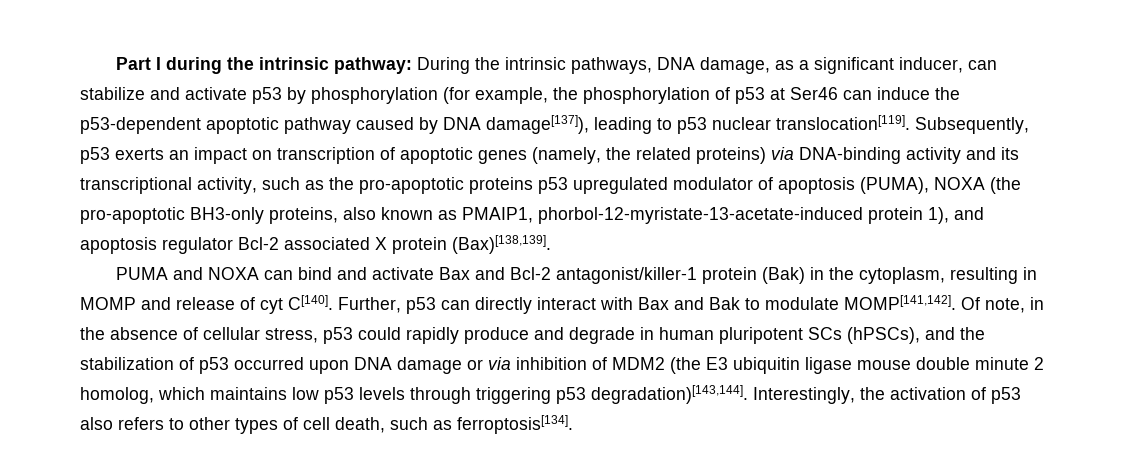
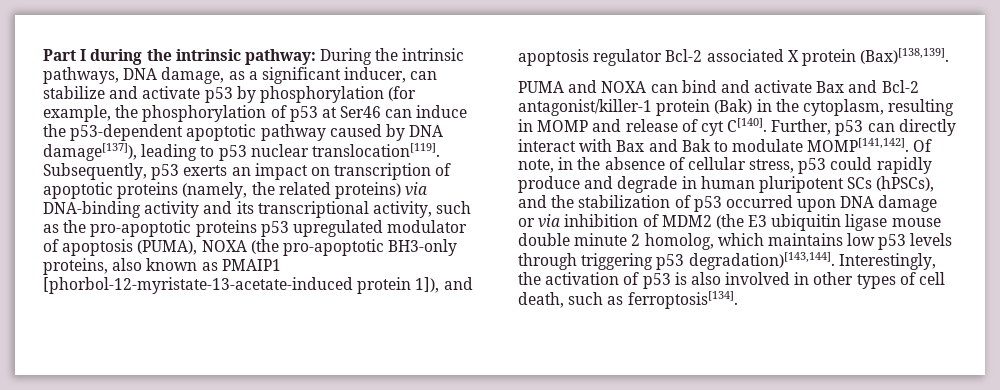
- Subsequently, p53 exerts an impact on transcription of apoptotic genes (namely, the related proteins) via DNA-binding activity and its transcriptional activity, such as the pro-apoptotic proteins p53 upregulated modulator of apoptosis (PUMA), NOXA (the pro-apoptotic BH3-only proteins, also known as PMAIP1, phorbol-12-myristate-13-acetate-induced protein 1), and apoptosis regulator Bcl-2 associated X protein (Bax)[138,139].
+ Subsequently, p53 exerts an impact on transcription of apoptotic proteins (namely, the related proteins) via DNA-binding activity and its transcriptional activity, such as the pro-apoptotic proteins p53 upregulated modulator of apoptosis (PUMA), NOXA (the pro-apoptotic BH3-only proteins, also known as PMAIP1 [phorbol-12-myristate-13-acetate-induced protein 1]), and apoptosis regulator Bcl-2 associated X protein (Bax)[138,139].
- Interestingly, the activation of p53 also refers to other types of cell death, such as ferroptosis[134].
+ Interestingly, the activation of p53 is also involved in other types of cell death, such as ferroptosis[134].

